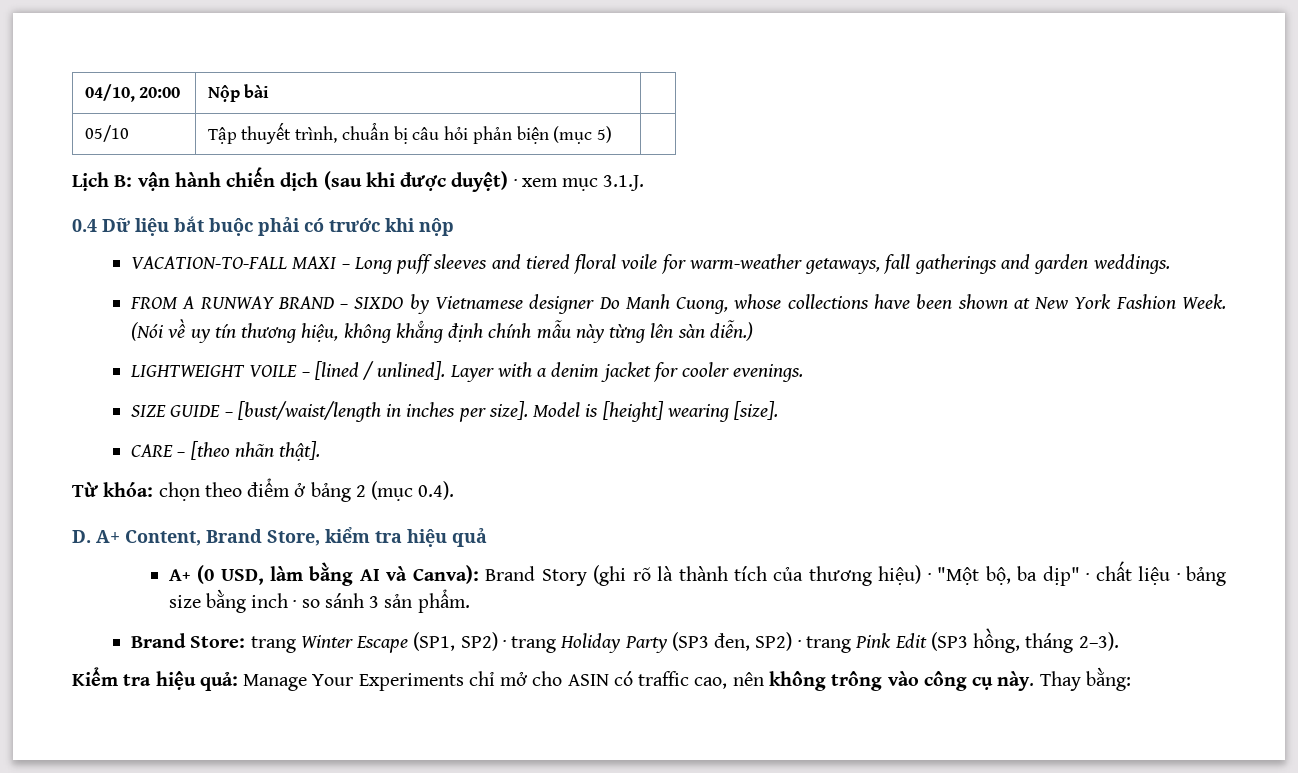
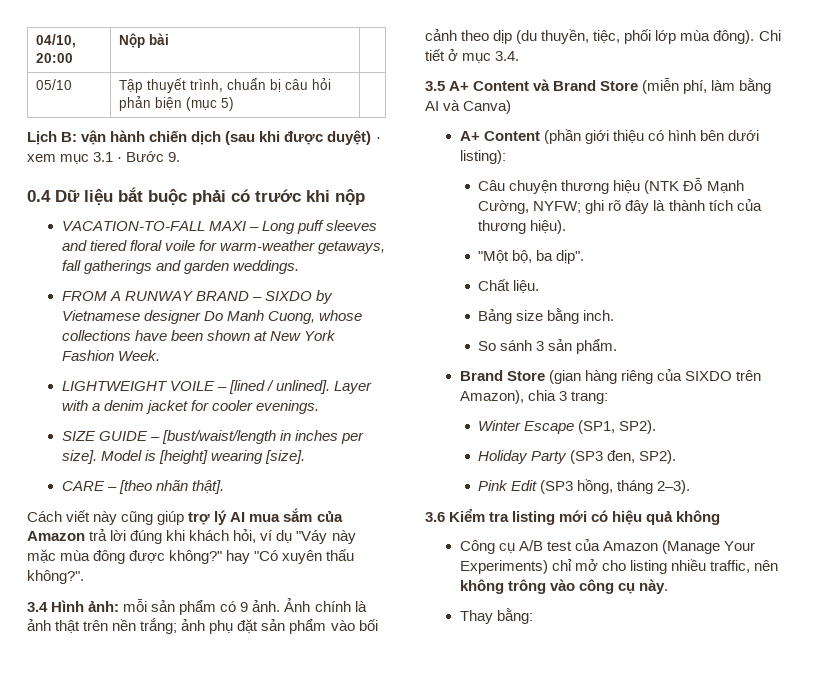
- Lịch B: vận hành chiến dịch (sau khi được duyệt) · xem mục 3.1.J.
+ Lịch B: vận hành chiến dịch (sau khi được duyệt) · xem mục 3.1 · Bước 9.
- (Nói về uy tín thương hiệu, không khẳng định chính mẫu này từng lên sàn diễn.)
- Từ khóa: chọn theo điểm ở bảng 2 (mục 0.4).
- D. A+ Content, Brand Store, kiểm tra hiệu quả
- A+ (0 USD, làm bằng AI và Canva): Brand Story (ghi rõ là thành tích của thương hiệu) · "Một bộ, ba dịp" · chất liệu · bảng size bằng inch · so sánh 3 sản phẩm.
+ Cách viết này cũng giúp trợ lý AI mua sắm của Amazon trả lời đúng khi khách hỏi, ví dụ "Váy này mặc mùa đông được không?" hay "Có xuyên thấu không?".
+ 3.4 Hình ảnh: mỗi sản phẩm có 9 ảnh. Ảnh chính là ảnh thật trên nền trắng; ảnh phụ đặt sản phẩm vào bối cảnh theo dịp (du thuyền, tiệc, phối lớp mùa đông). Chi tiết ở mục 3.4.
+ 3.5 A+ Content và Brand Store (miễn phí, làm bằng AI và Canva)
+ A+ Content (phần giới thiệu có hình bên dưới listing):
+ Câu chuyện thương hiệu (NTK Đỗ Mạnh Cường, NYFW; ghi rõ đây là thành tích của thương hiệu).
+ "Một bộ, ba dịp".
+ Chất liệu.
+ Bảng size bằng inch.
+ So sánh 3 sản phẩm.
- Brand Store: trang Winter Escape (SP1, SP2) · trang Holiday Party (SP3 đen, SP2) · trang Pink Edit (SP3 hồng, tháng 2–3).
+ Brand Store (gian hàng riêng của SIXDO trên Amazon), chia 3 trang:
+ Winter Escape (SP1, SP2).
+ Holiday Party (SP3 đen, SP2).
+ Pink Edit (SP3 hồng, tháng 2–3).
- Kiểm tra hiệu quả: Manage Your Experiments chỉ mở cho ASIN có traffic cao, nên không trông vào công cụ này. Thay bằng:
+ 3.6 Kiểm tra listing mới có hiệu quả không
+ Công cụ A/B test của Amazon (Manage Your Experiments) chỉ mở cho listing nhiều traffic, nên không trông vào công cụ này.
+ Thay bằng:

